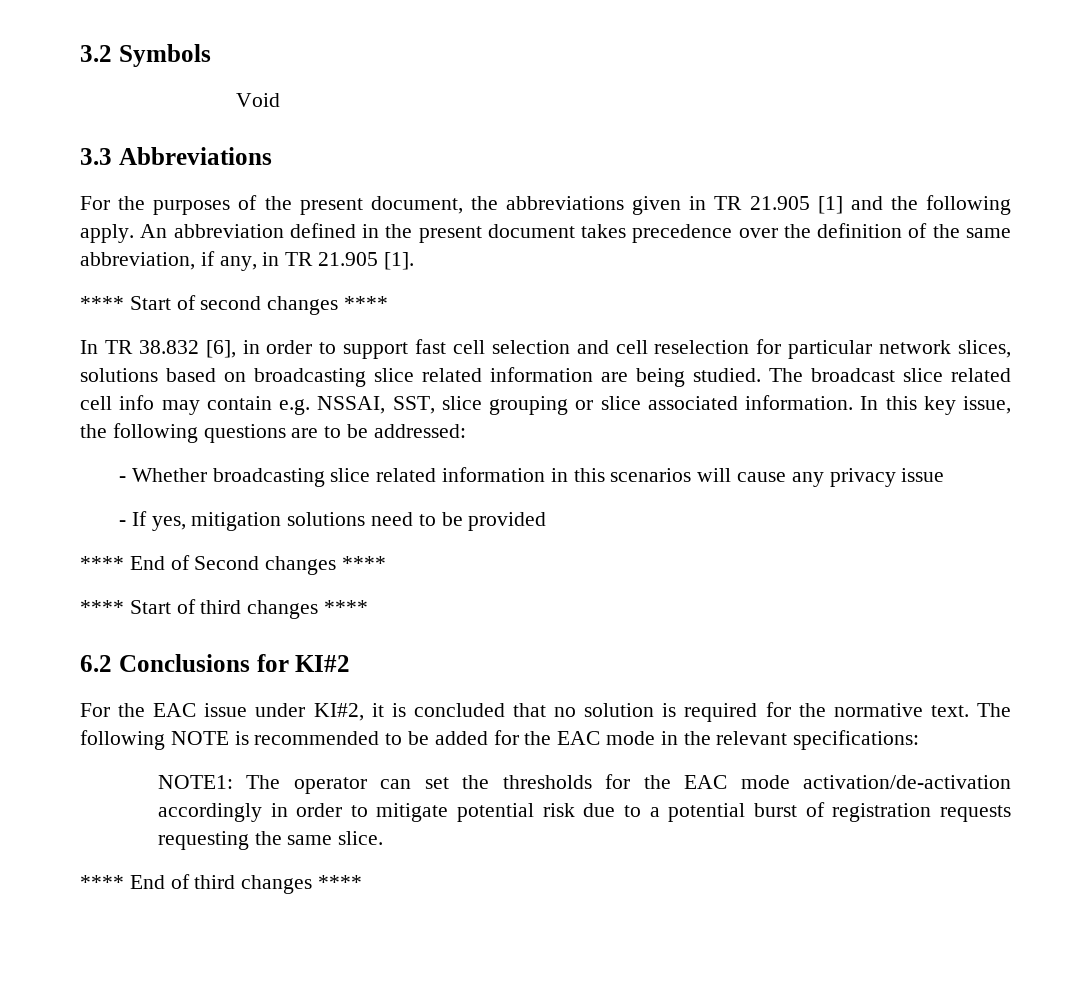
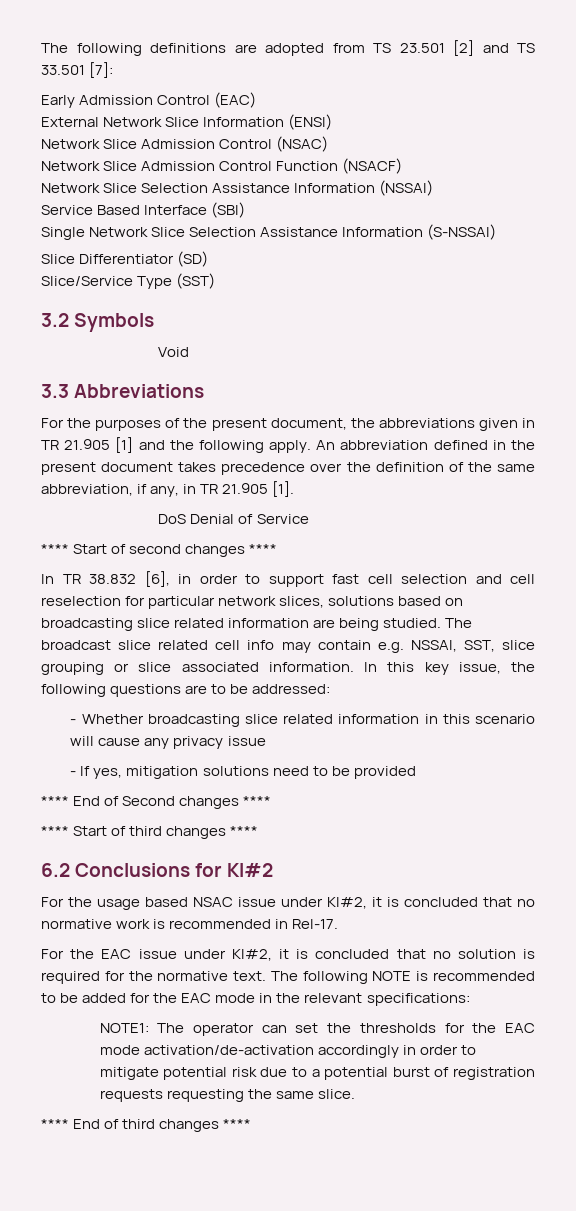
+ The following definitions are adopted from TS 23.501 [2] and TS 33.501 [7]:
+ Early Admission Control (EAC)
+ External Network Slice Information (ENSI)
+ Network Slice Admission Control (NSAC)
+ Network Slice Admission Control Function (NSACF)
+ Network Slice Selection Assistance Information (NSSAI)
+ Service Based Interface (SBI)
+ Single Network Slice Selection Assistance Information (S-NSSAI)
+ Slice Differentiator (SD)
+ Slice/Service Type (SST)
+ DoS Denial of Service
- - Whether broadcasting slice related information in this scenarios will cause any privacy issue
+ - Whether broadcasting slice related information in this scenario will cause any privacy issue
+ For the usage based NSAC issue under KI#2, it is concluded that no normative work is recommended in Rel-17.

